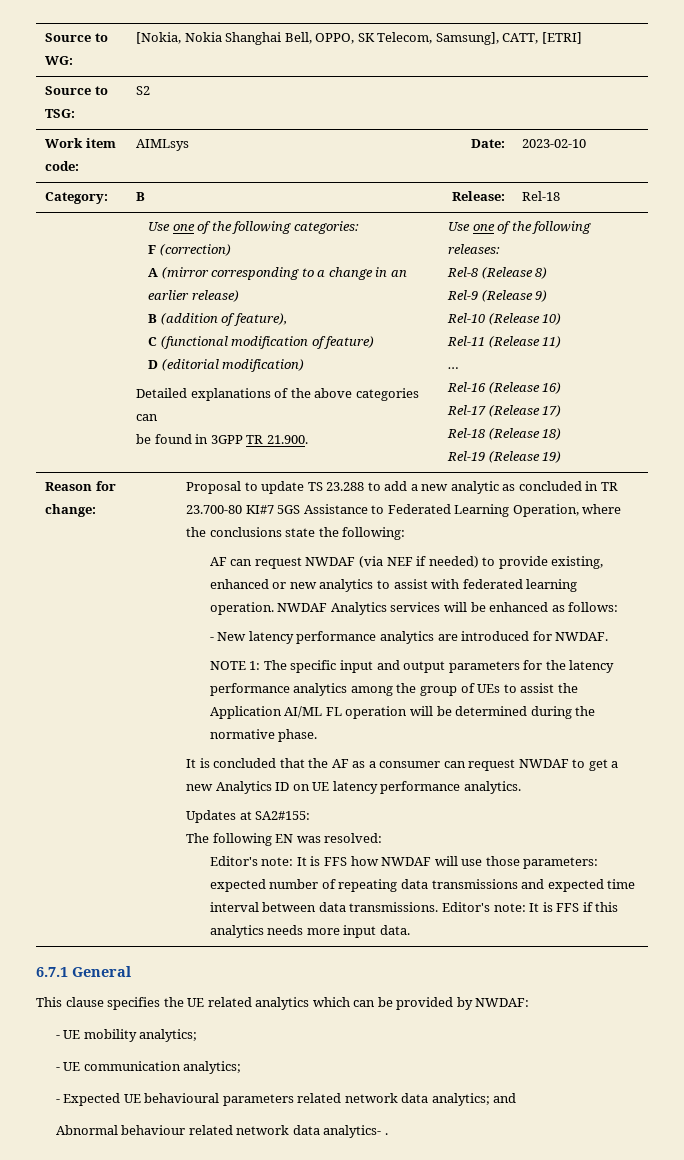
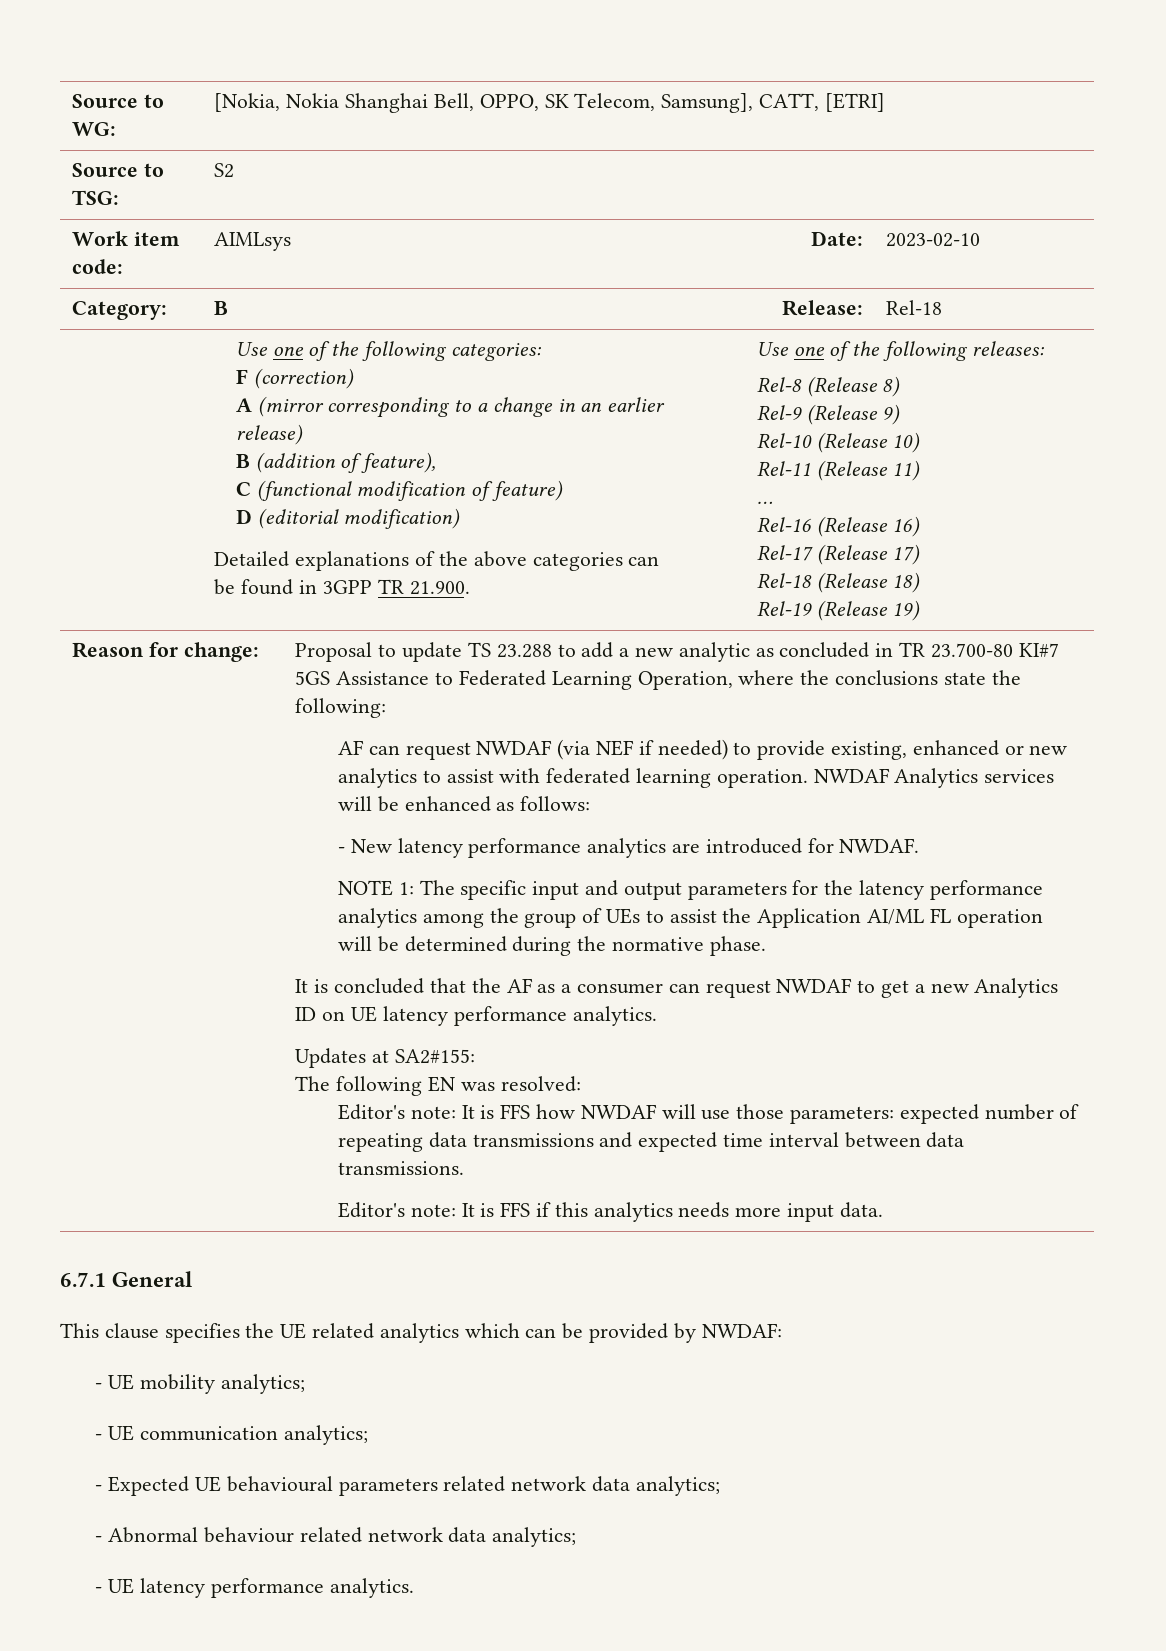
- Editor's note: It is FFS how NWDAF will use those parameters: expected number of repeating data transmissions and expected time interval between data transmissions. Editor's note: It is FFS if this analytics needs more input data.
+ Editor's note: It is FFS how NWDAF will use those parameters: expected number of repeating data transmissions and expected time interval between data transmissions.
+ Editor's note: It is FFS if this analytics needs more input data.
- - Expected UE behavioural parameters related network data analytics; and
- Abnormal behaviour related network data analytics- .
+ - Expected UE behavioural parameters related network data analytics;
+ - Abnormal behaviour related network data analytics;
+ - UE latency performance analytics.

